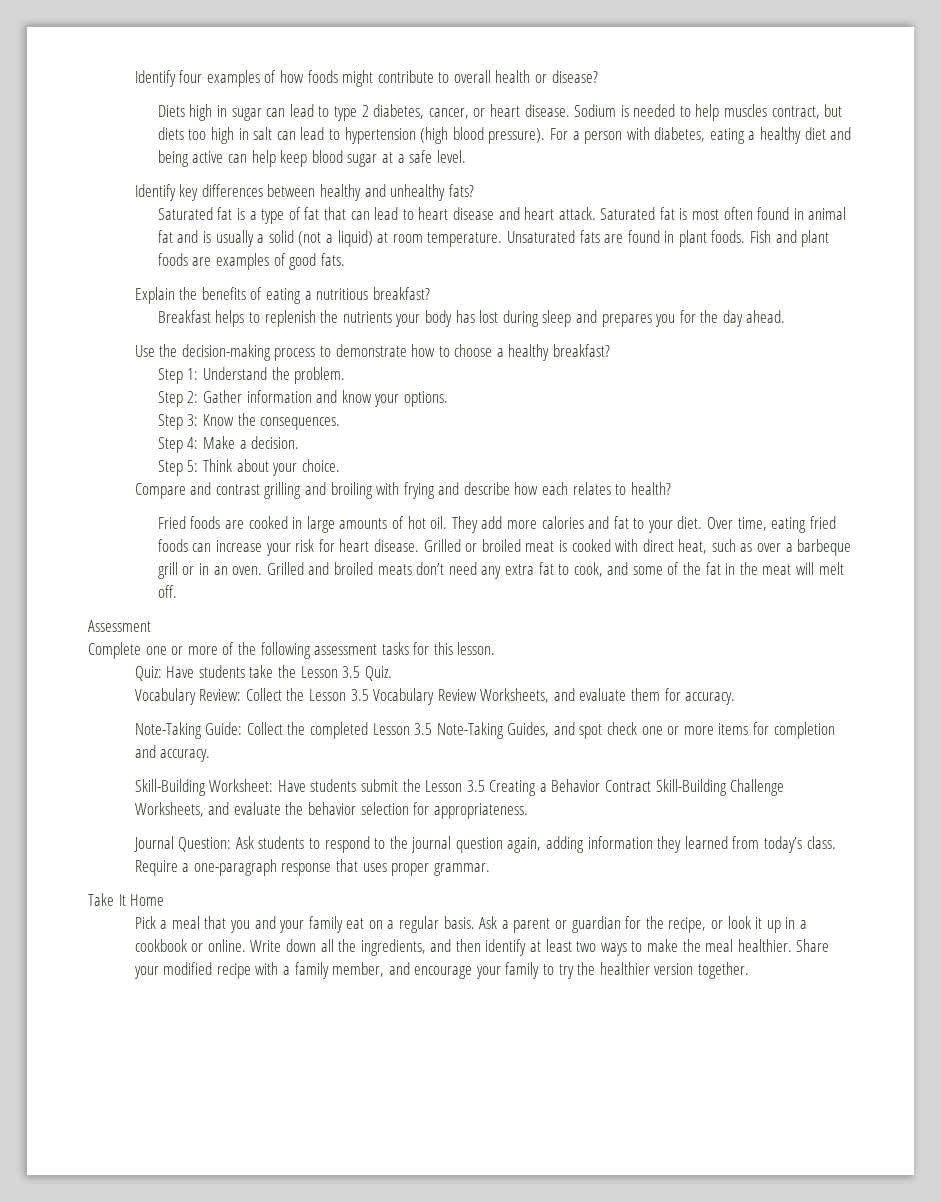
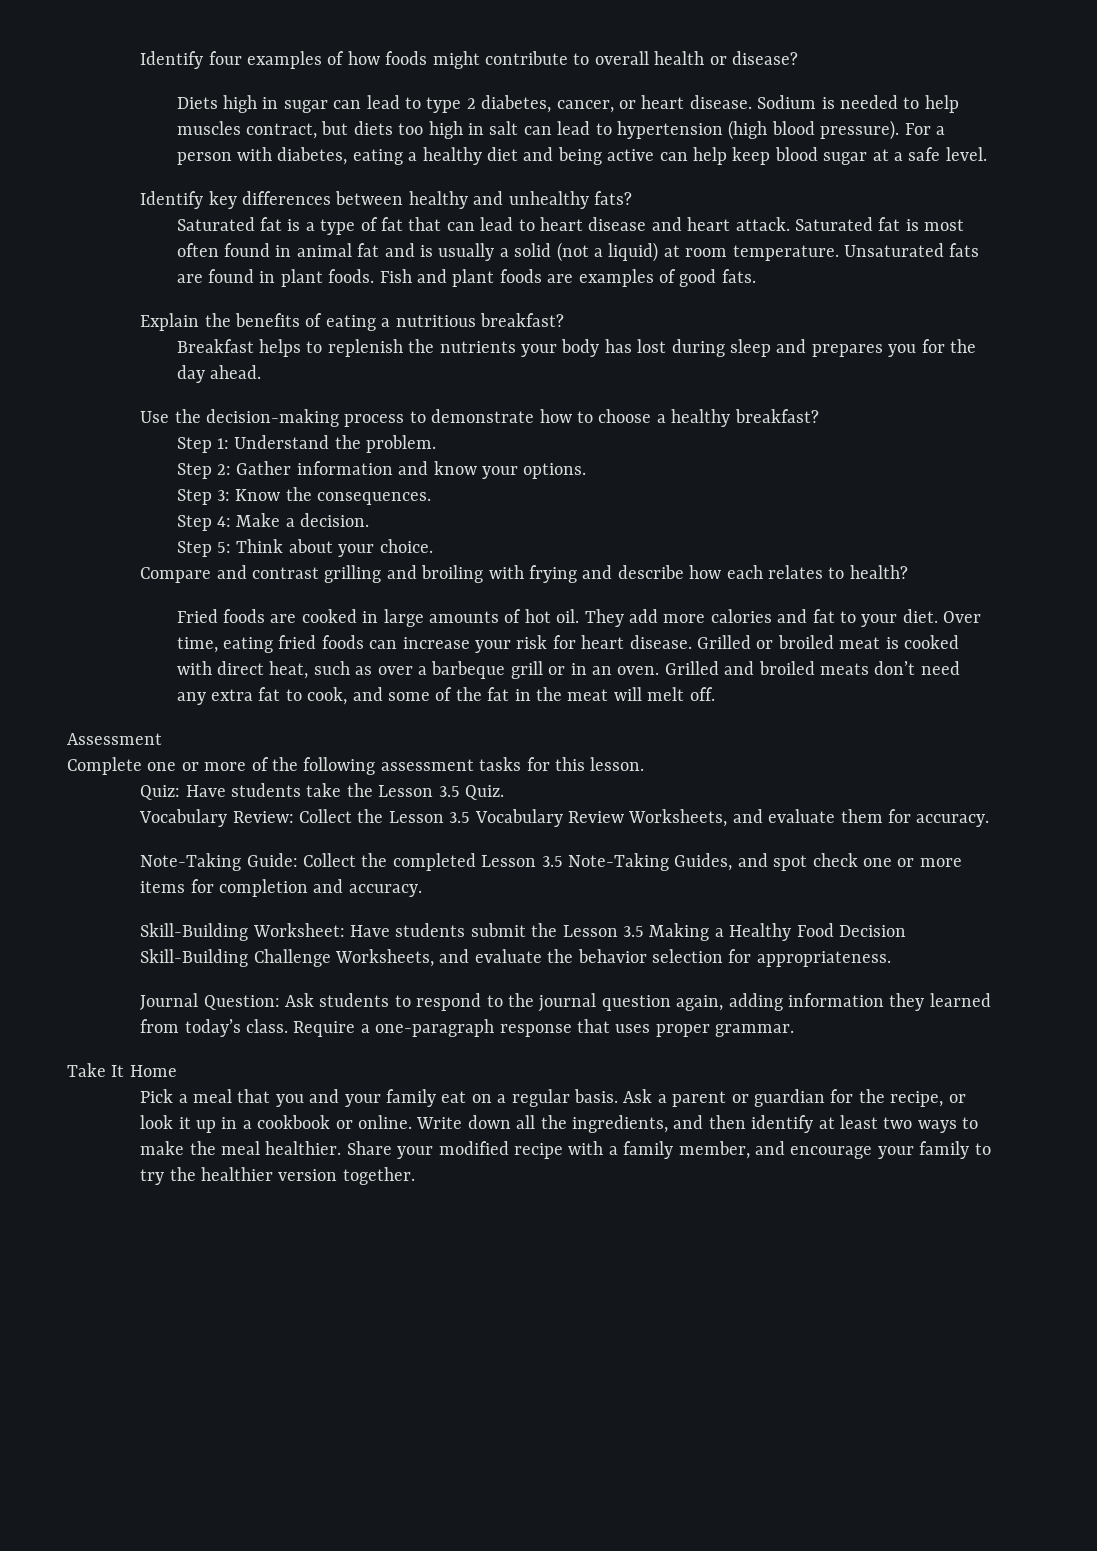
- Skill-Building Worksheet: Have students submit the Lesson 3.5 Creating a Behavior Contract Skill-Building Challenge Worksheets, and evaluate the behavior selection for appropriateness.
+ Skill-Building Worksheet: Have students submit the Lesson 3.5 Making a Healthy Food Decision Skill-Building Challenge Worksheets, and evaluate the behavior selection for appropriateness.

